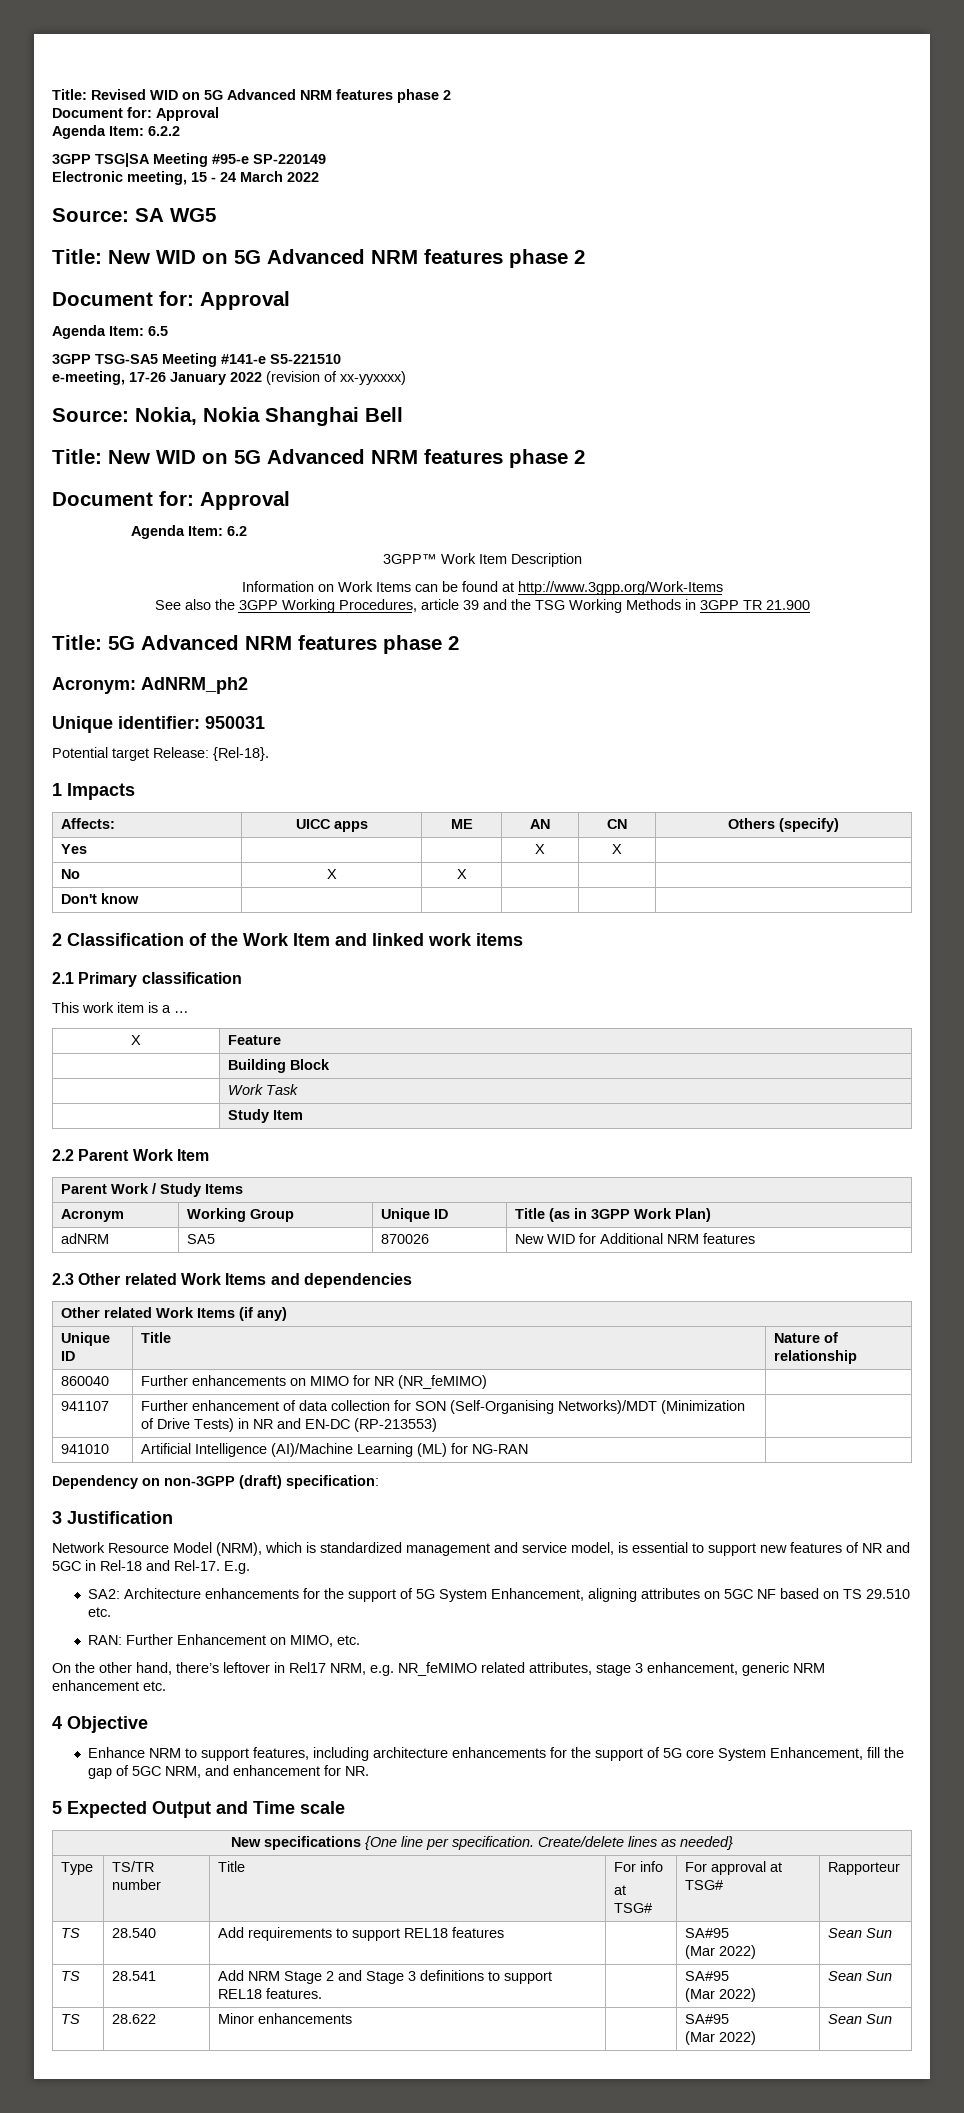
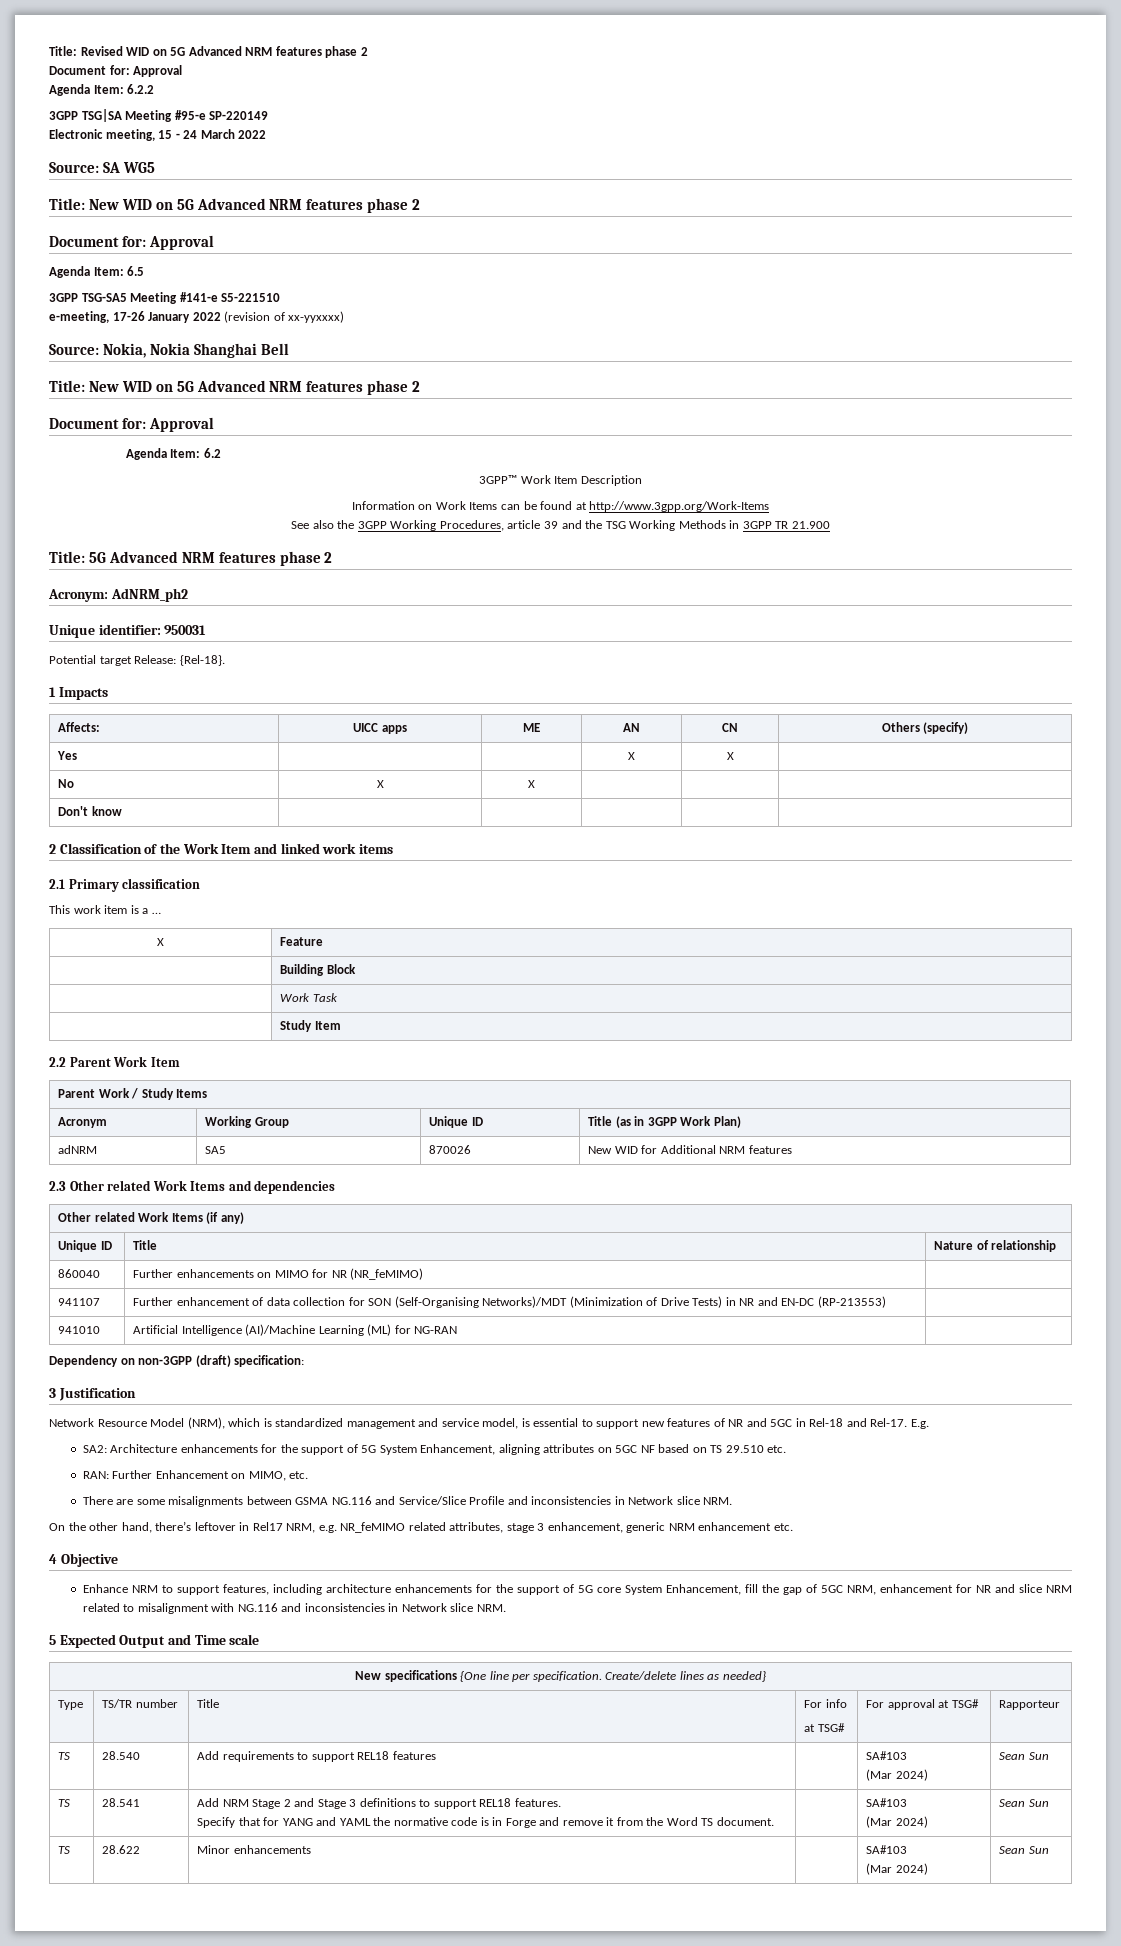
+ There are some misalignments between GSMA NG.116 and Service/Slice Profile and inconsistencies in Network slice NRM.
- Enhance NRM to support features, including architecture enhancements for the support of 5G core System Enhancement, fill the gap of 5GC NRM, and enhancement for NR.
+ Enhance NRM to support features, including architecture enhancements for the support of 5G core System Enhancement, fill the gap of 5GC NRM, enhancement for NR and slice NRM related to misalignment with NG.116 and inconsistencies in Network slice NRM.
- TS | 28.540 | Add requirements to support REL18 features | | SA#95
- (Mar 2022) | Sean Sun
+ TS | 28.540 | Add requirements to support REL18 features | | SA#103
+ (Mar 2024) | Sean Sun
- TS | 28.541 | Add NRM Stage 2 and Stage 3 definitions to support REL18 features. | | SA#95
- (Mar 2022) | Sean Sun
+ TS | 28.541 | Add NRM Stage 2 and Stage 3 definitions to support REL18 features.
+ Specify that for YANG and YAML the normative code is in Forge and remove it from the Word TS document. | | SA#103
+ (Mar 2024) | Sean Sun
- TS | 28.622 | Minor enhancements | | SA#95
- (Mar 2022) | Sean Sun
+ TS | 28.622 | Minor enhancements | | SA#103
+ (Mar 2024) | Sean Sun

